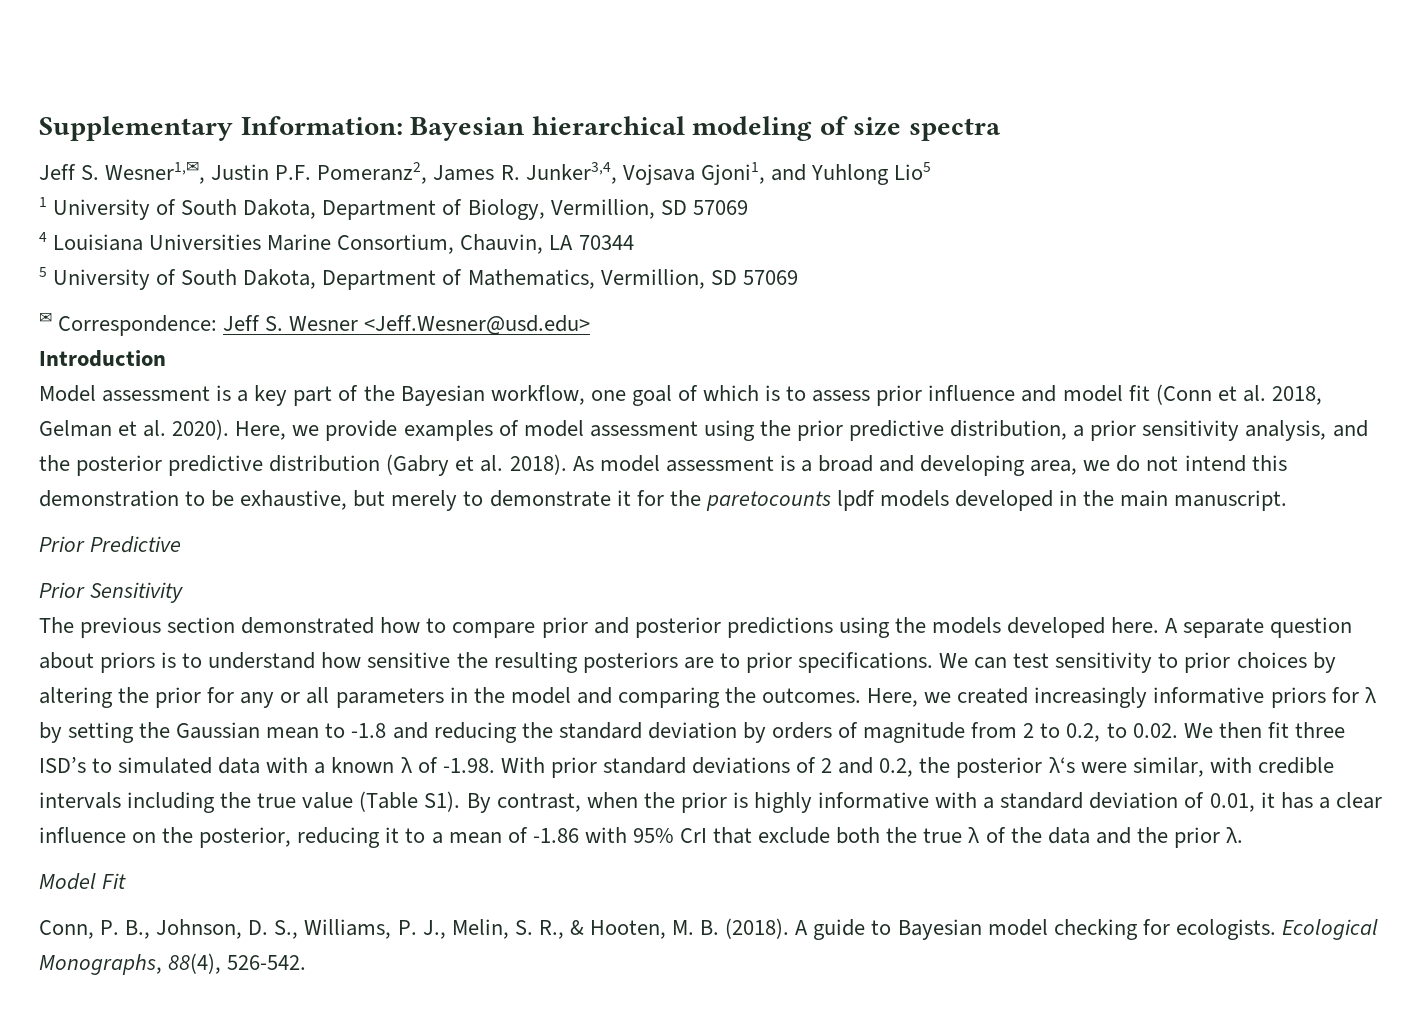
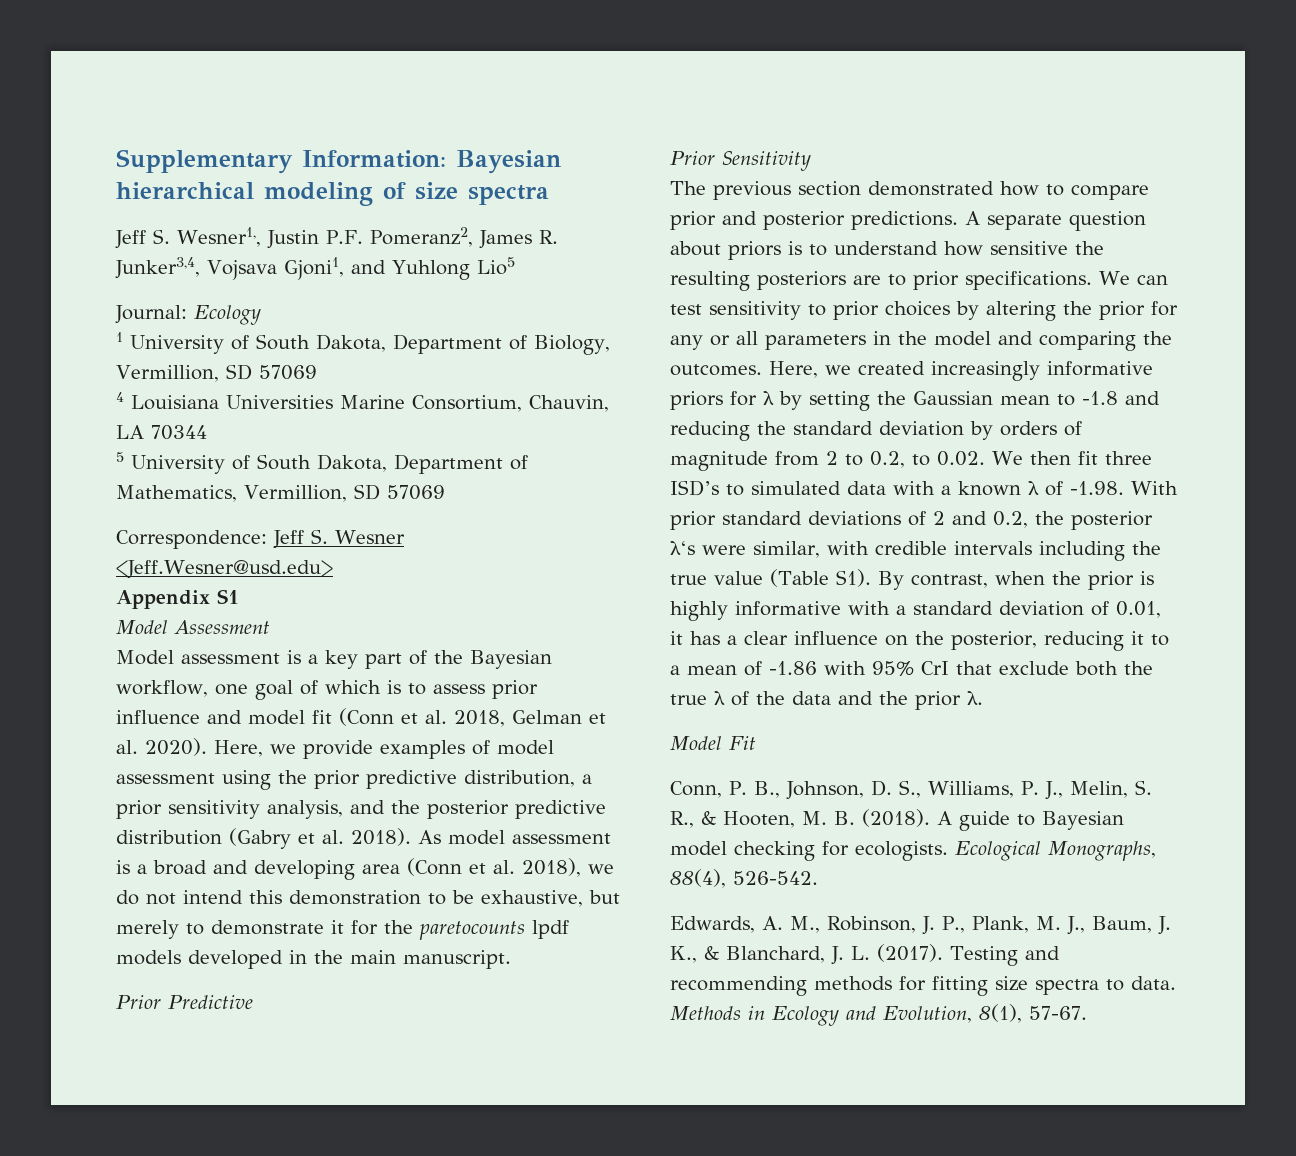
- Jeff S. Wesner1,✉, Justin P.F. Pomeranz2, James R. Junker3,4, Vojsava Gjoni1, and Yuhlong Lio5
+ Jeff S. Wesner1,, Justin P.F. Pomeranz2, James R. Junker3,4, Vojsava Gjoni1, and Yuhlong Lio5
+ Journal: Ecology
- ✉ Correspondence: Jeff S. Wesner <Jeff.Wesner@usd.edu>
+ Correspondence: Jeff S. Wesner <Jeff.Wesner@usd.edu>
- Introduction
+ Appendix S1
+ Model Assessment
- As model assessment is a broad and developing area, we do not intend this demonstration to be exhaustive, but merely to demonstrate it for the paretocounts lpdf models developed in the main manuscript.
+ As model assessment is a broad and developing area (Conn et al. 2018), we do not intend this demonstration to be exhaustive, but merely to demonstrate it for the paretocounts lpdf models developed in the main manuscript.
- The previous section demonstrated how to compare prior and posterior predictions using the models developed here.
+ The previous section demonstrated how to compare prior and posterior predictions.
+ Edwards, A. M., Robinson, J. P., Plank, M. J., Baum, J. K., & Blanchard, J. L. (2017). Testing and recommending methods for fitting size spectra to data. Methods in Ecology and Evolution, 8(1), 57-67.

